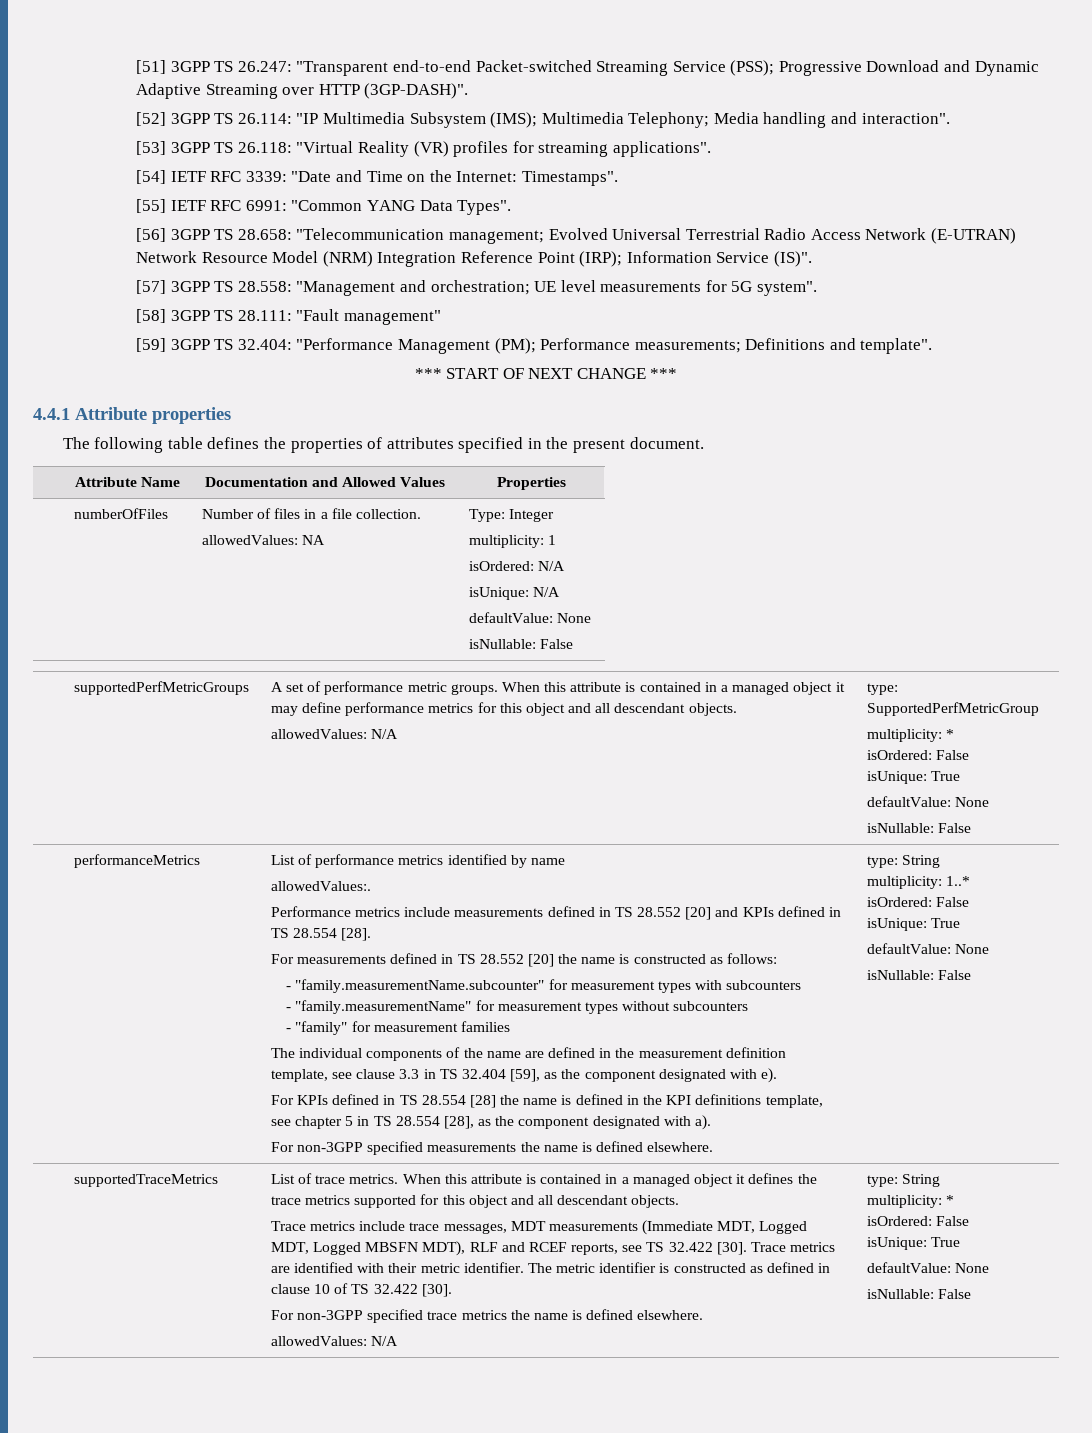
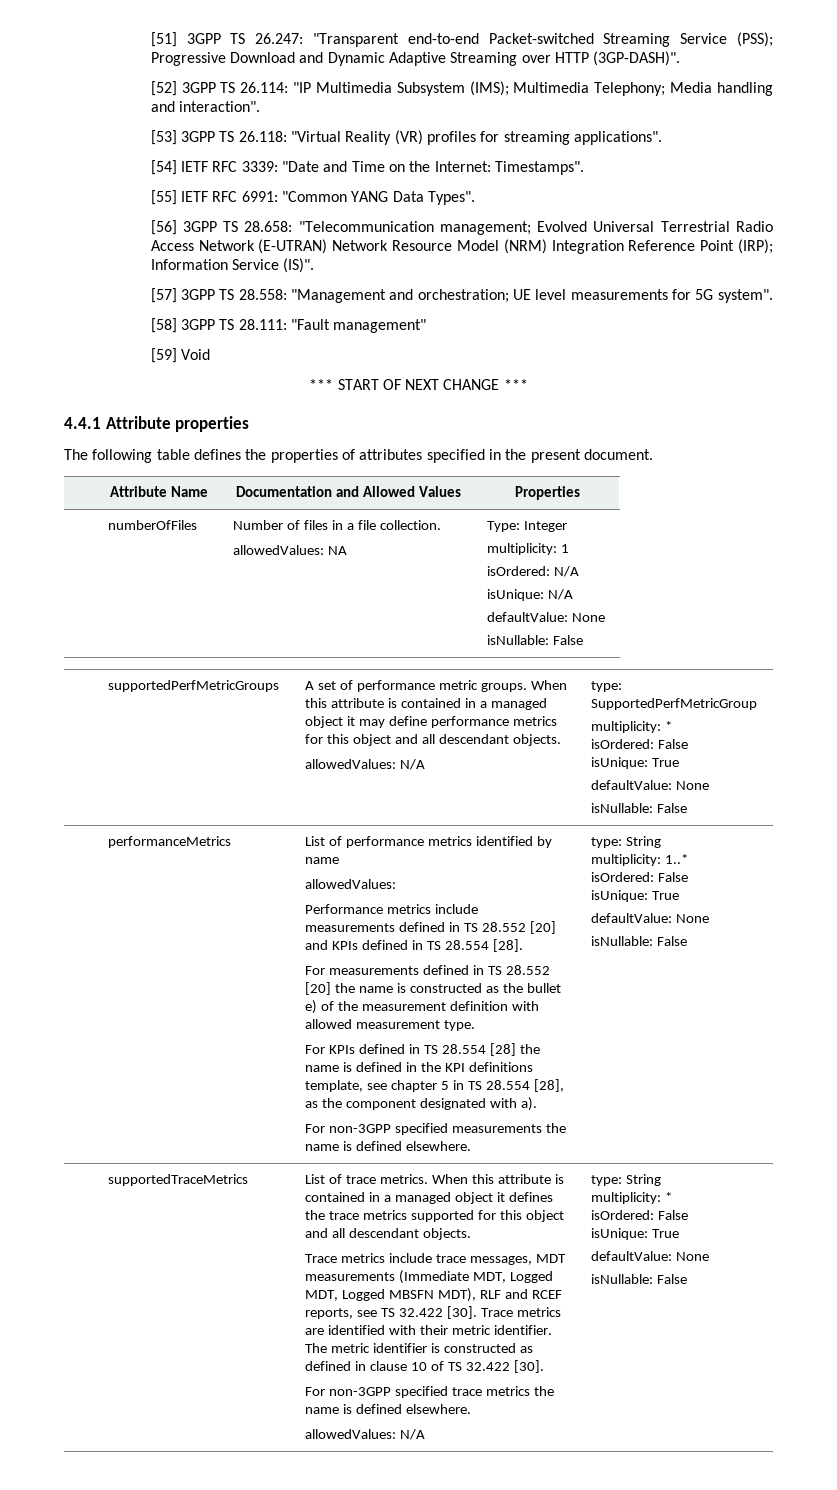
- [59] 3GPP TS 32.404: "Performance Management (PM); Performance measurements; Definitions and template".
+ [59] Void
  List of performance metrics identified by name
- allowedValues:.
+ allowedValues:
- For measurements defined in TS 28.552 [20] the name is constructed as follows:
- - "family.measurementName.subcounter" for measurement types with subcounters
- - "family.measurementName" for measurement types without subcounters
- - "family" for measurement families
- The individual components of the name are defined in the measurement definition template, see clause 3.3 in TS 32.404 [59], as the component designated with e).
+ For measurements defined in TS 28.552 [20] the name is constructed as the bullet e) of the measurement definition with allowed measurement type.

